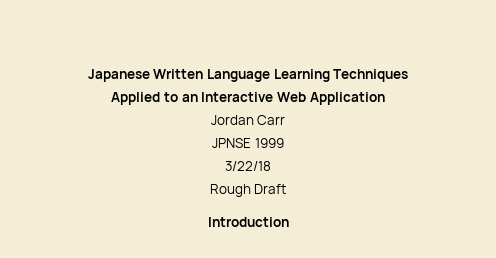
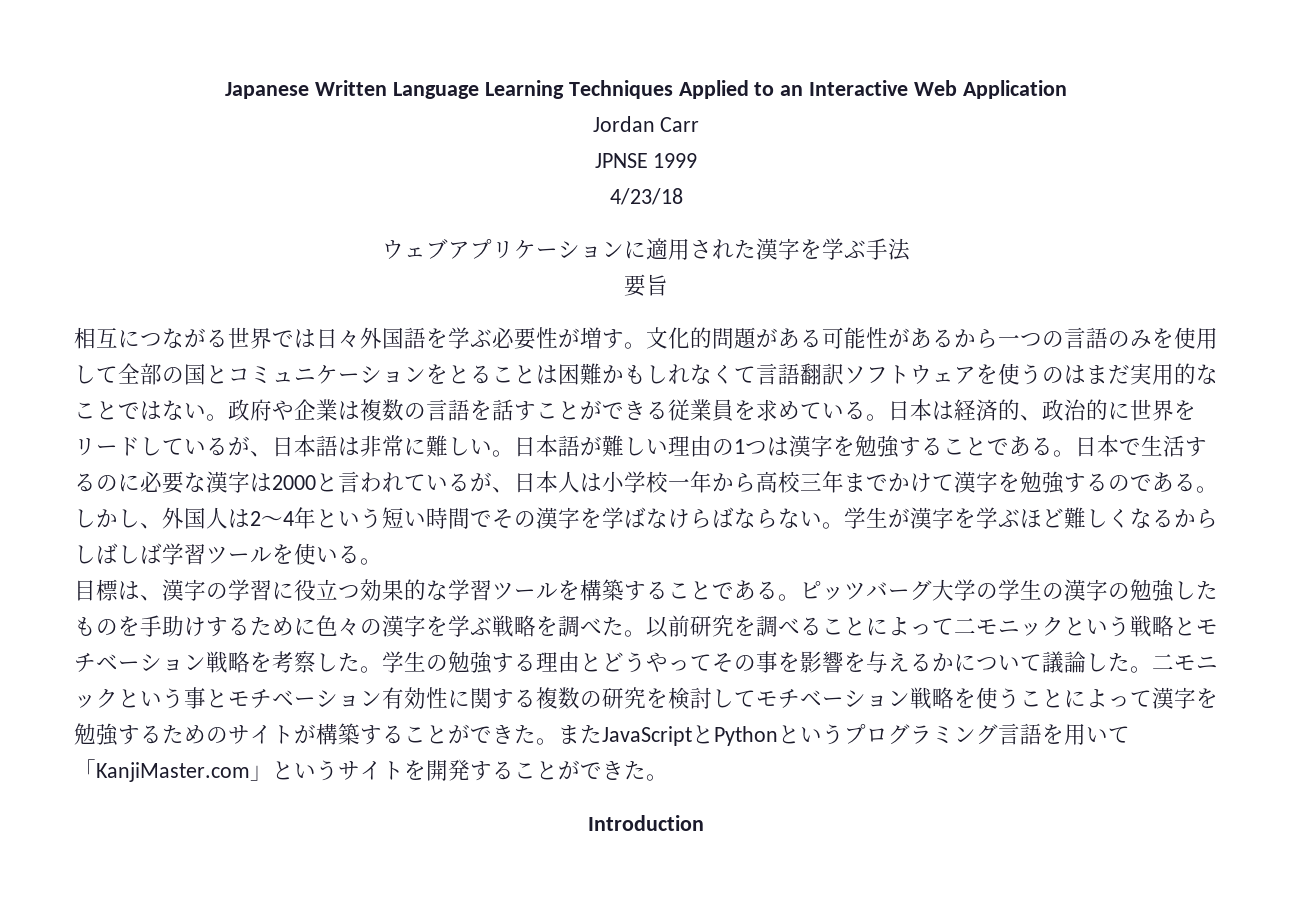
- 3/22/18
- Rough Draft
+ 4/23/18
+ ウェブアプリケーションに適用された漢字を学ぶ手法
+ 要旨
+ 相互につながる世界では日々外国語を学ぶ必要性が増す。文化的問題がある可能性があるから一つの言語のみを使用して全部の国とコミュニケーションをとることは困難かもしれなくて言語翻訳ソフトウェアを使うのはまだ実用的なことではない。政府や企業は複数の言語を話すことができる従業員を求めている。日本は経済的、政治的に世界をリードしているが、日本語は非常に難しい。日本語が難しい理由の1つは漢字を勉強することである。日本で生活するのに必要な漢字は2000と言われているが、日本人は小学校一年から高校三年までかけて漢字を勉強するのである。しかし、外国人は2～4年という短い時間でその漢字を学ばなけらばならない。学生が漢字を学ぶほど難しくなるからしばしば学習ツールを使いる。
+ 目標は、漢字の学習に役立つ効果的な学習ツールを構築することである。ピッツバーグ大学の学生の漢字の勉強したものを手助けするために色々の漢字を学ぶ戦略を調べた。以前研究を調べることによって二モニックという戦略とモチベーション戦略を考察した。学生の勉強する理由とどうやってその事を影響を与えるかについて議論した。二モニックという事とモチベーション有効性に関する複数の研究を検討してモチベーション戦略を使うことによって漢字を勉強するためのサイトが構築することができた。またJavaScriptとPythonというプログラミング言語を用いて「KanjiMaster.com」というサイトを開発することができた。

